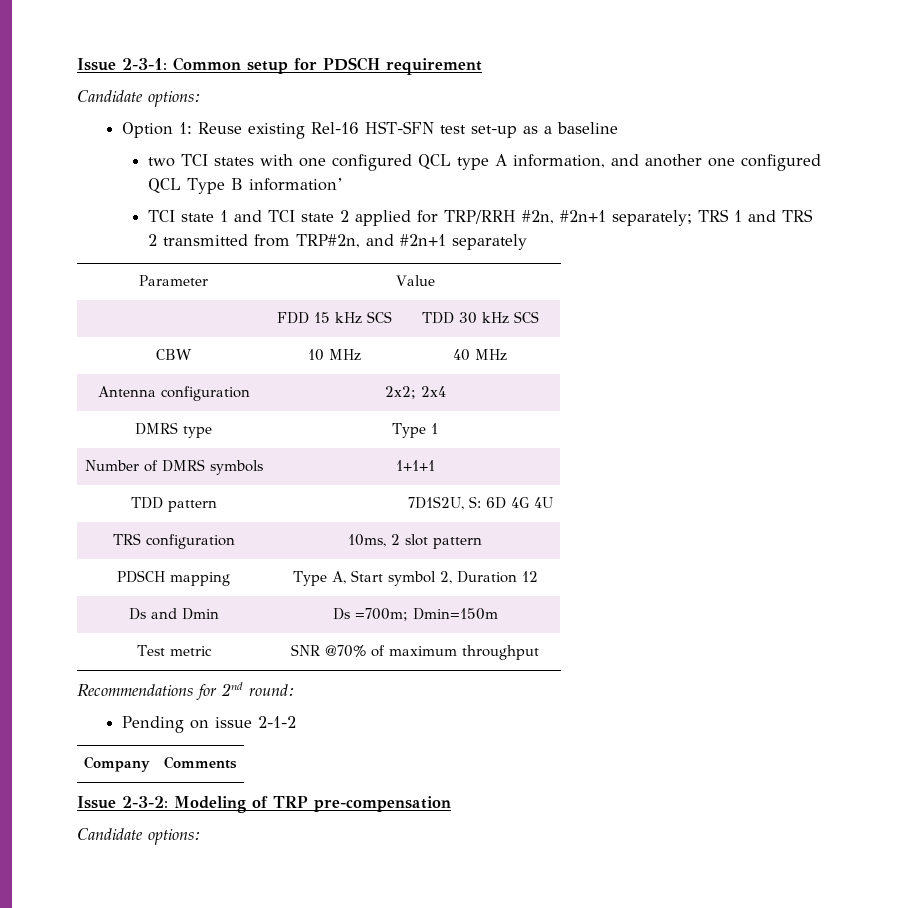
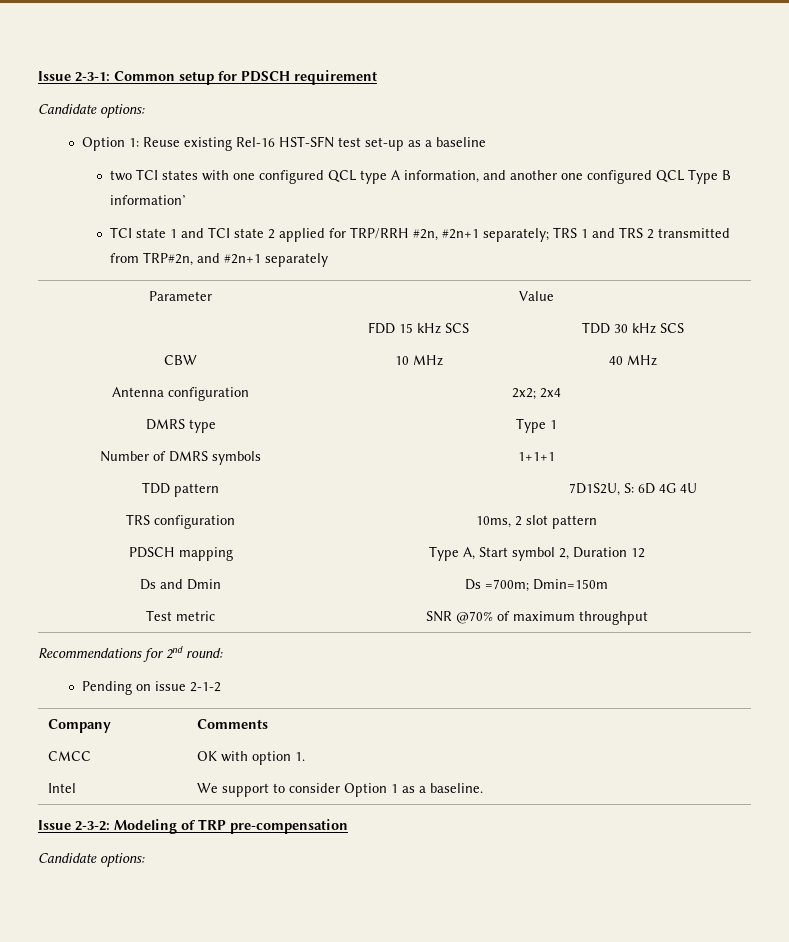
+ CMCC | OK with option 1.
+ Intel | We support to consider Option 1 as a baseline.

